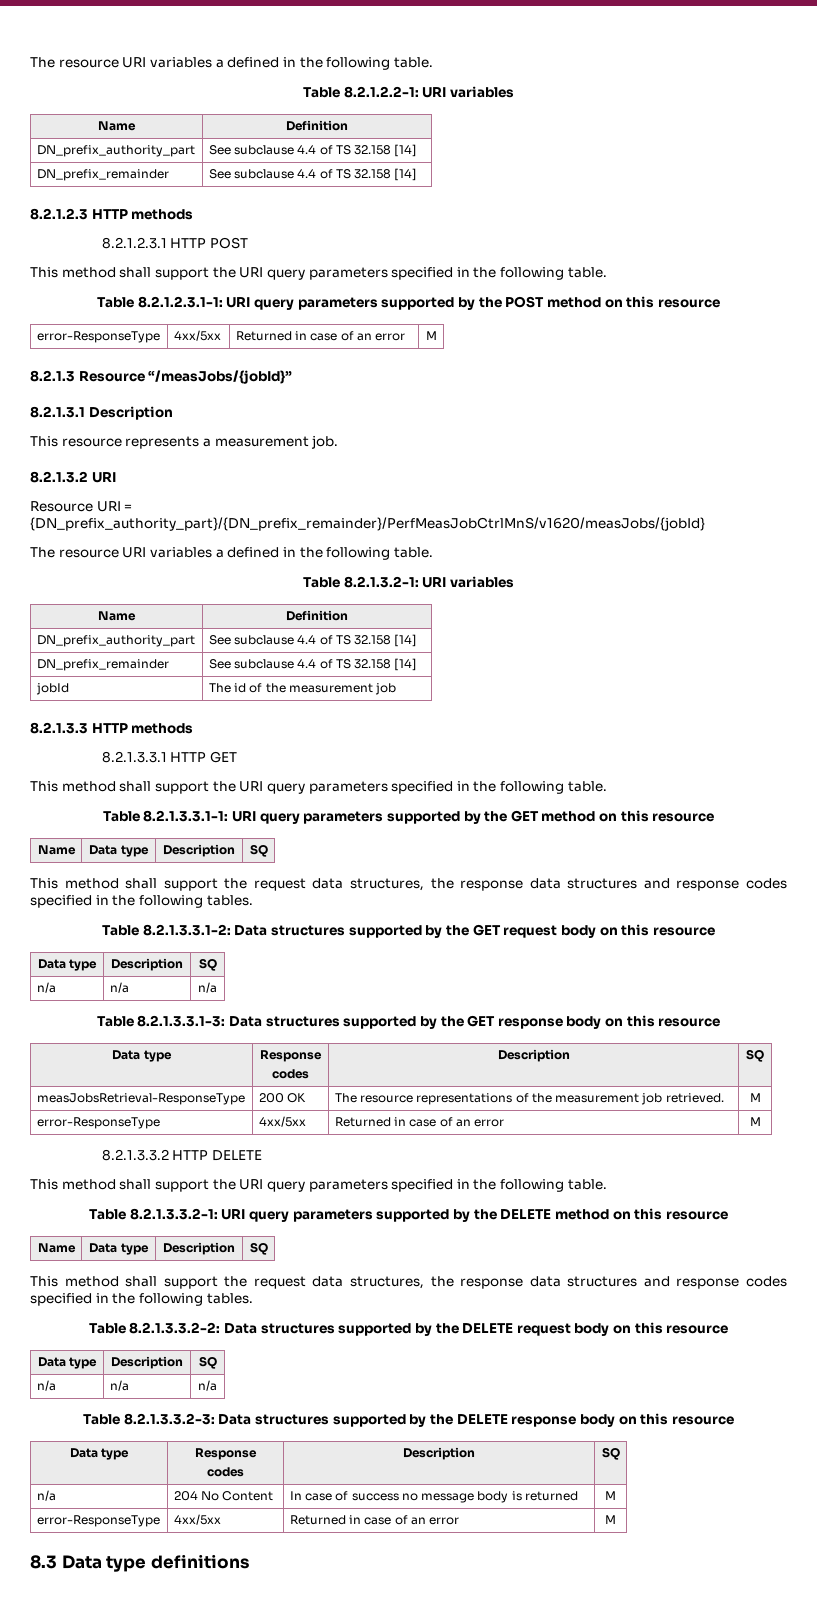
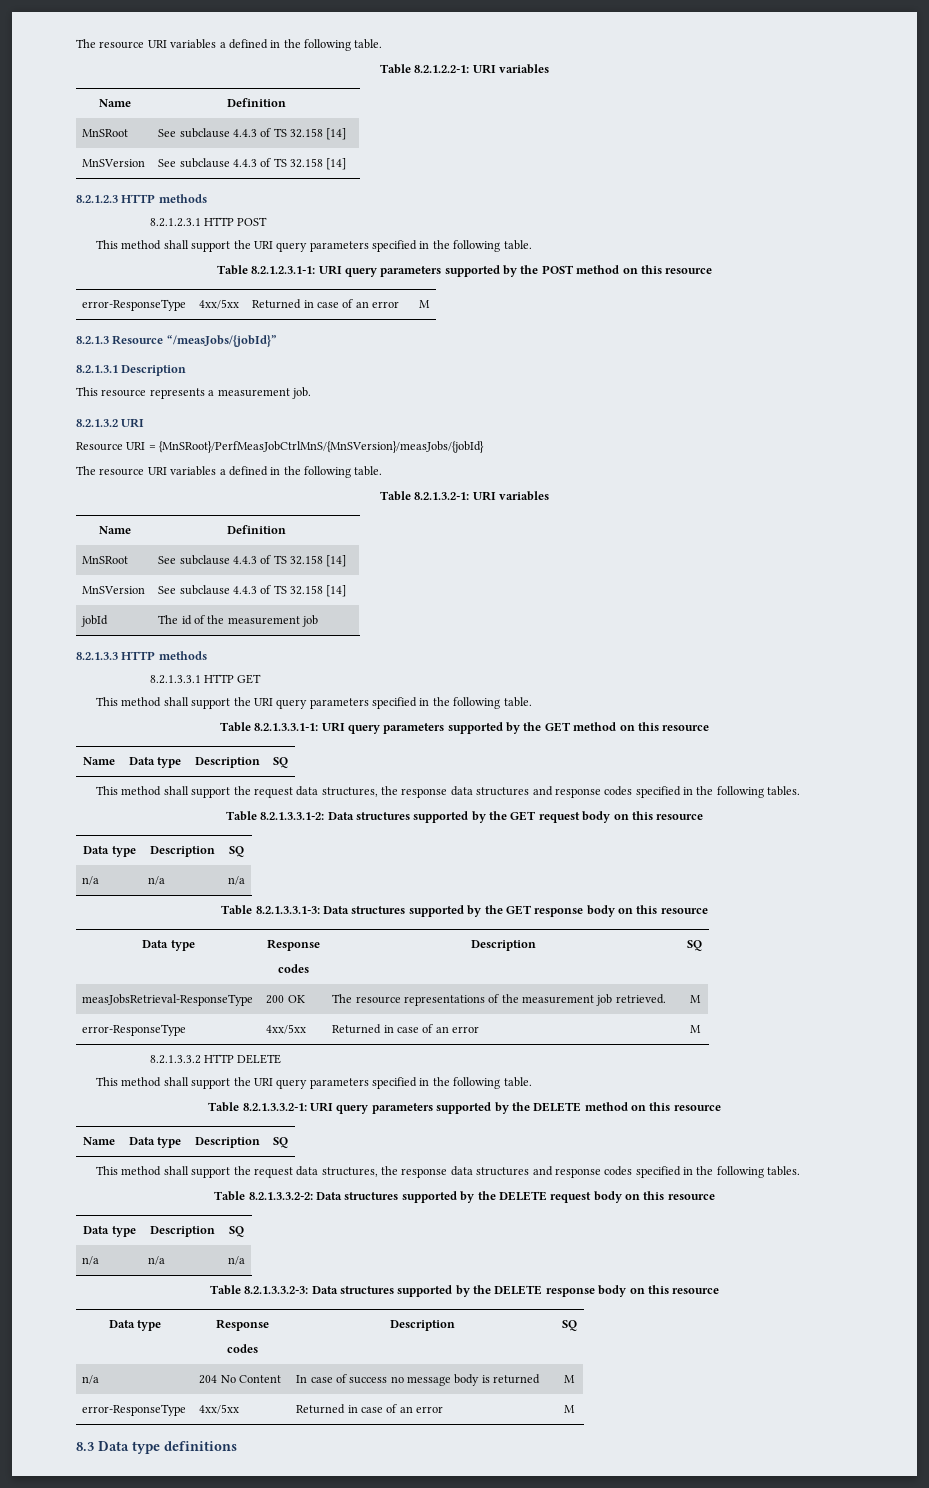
  Table 8.2.1.2.2-1: URI variables
  Name | Definition
- DN_prefix_authority_part | See subclause 4.4 of TS 32.158 [14]
- DN_prefix_remainder | See subclause 4.4 of TS 32.158 [14]
+ MnSRoot | See subclause 4.4.3 of TS 32.158 [14]
+ MnSVersion | See subclause 4.4.3 of TS 32.158 [14]
- Resource URI = {DN_prefix_authority_part}/{DN_prefix_remainder}/PerfMeasJobCtrlMnS/v1620/measJobs/{jobId}
+ Resource URI = {MnSRoot}/PerfMeasJobCtrlMnS/{MnSVersion}/measJobs/{jobId}
  Table 8.2.1.3.2-1: URI variables
  Name | Definition
- DN_prefix_authority_part | See subclause 4.4 of TS 32.158 [14]
- DN_prefix_remainder | See subclause 4.4 of TS 32.158 [14]
+ MnSRoot | See subclause 4.4.3 of TS 32.158 [14]
+ MnSVersion | See subclause 4.4.3 of TS 32.158 [14]

